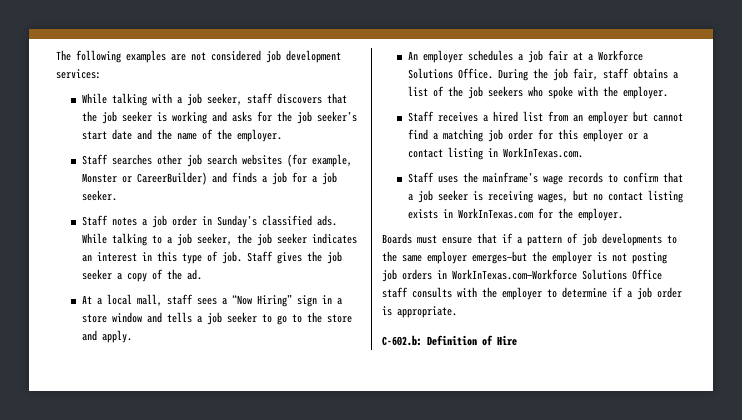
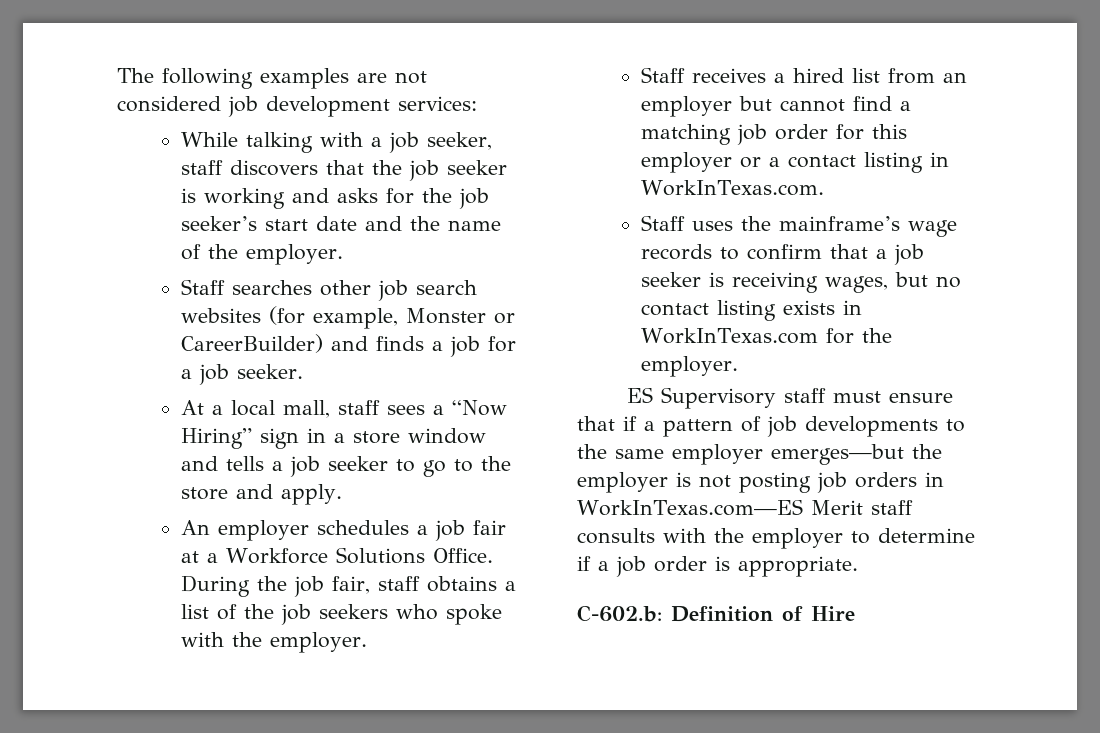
- Staff notes a job order in Sunday’s classified ads. While talking to a job seeker, the job seeker indicates an interest in this type of job. Staff gives the job seeker a copy of the ad.
- Boards must ensure that if a pattern of job developments to the same employer emerges—but the employer is not posting job orders in WorkInTexas.com—Workforce Solutions Office staff consults with the employer to determine if a job order is appropriate.
+ ES Supervisory staff must ensure that if a pattern of job developments to the same employer emerges—but the employer is not posting job orders in WorkInTexas.com—ES Merit staff consults with the employer to determine if a job order is appropriate.

